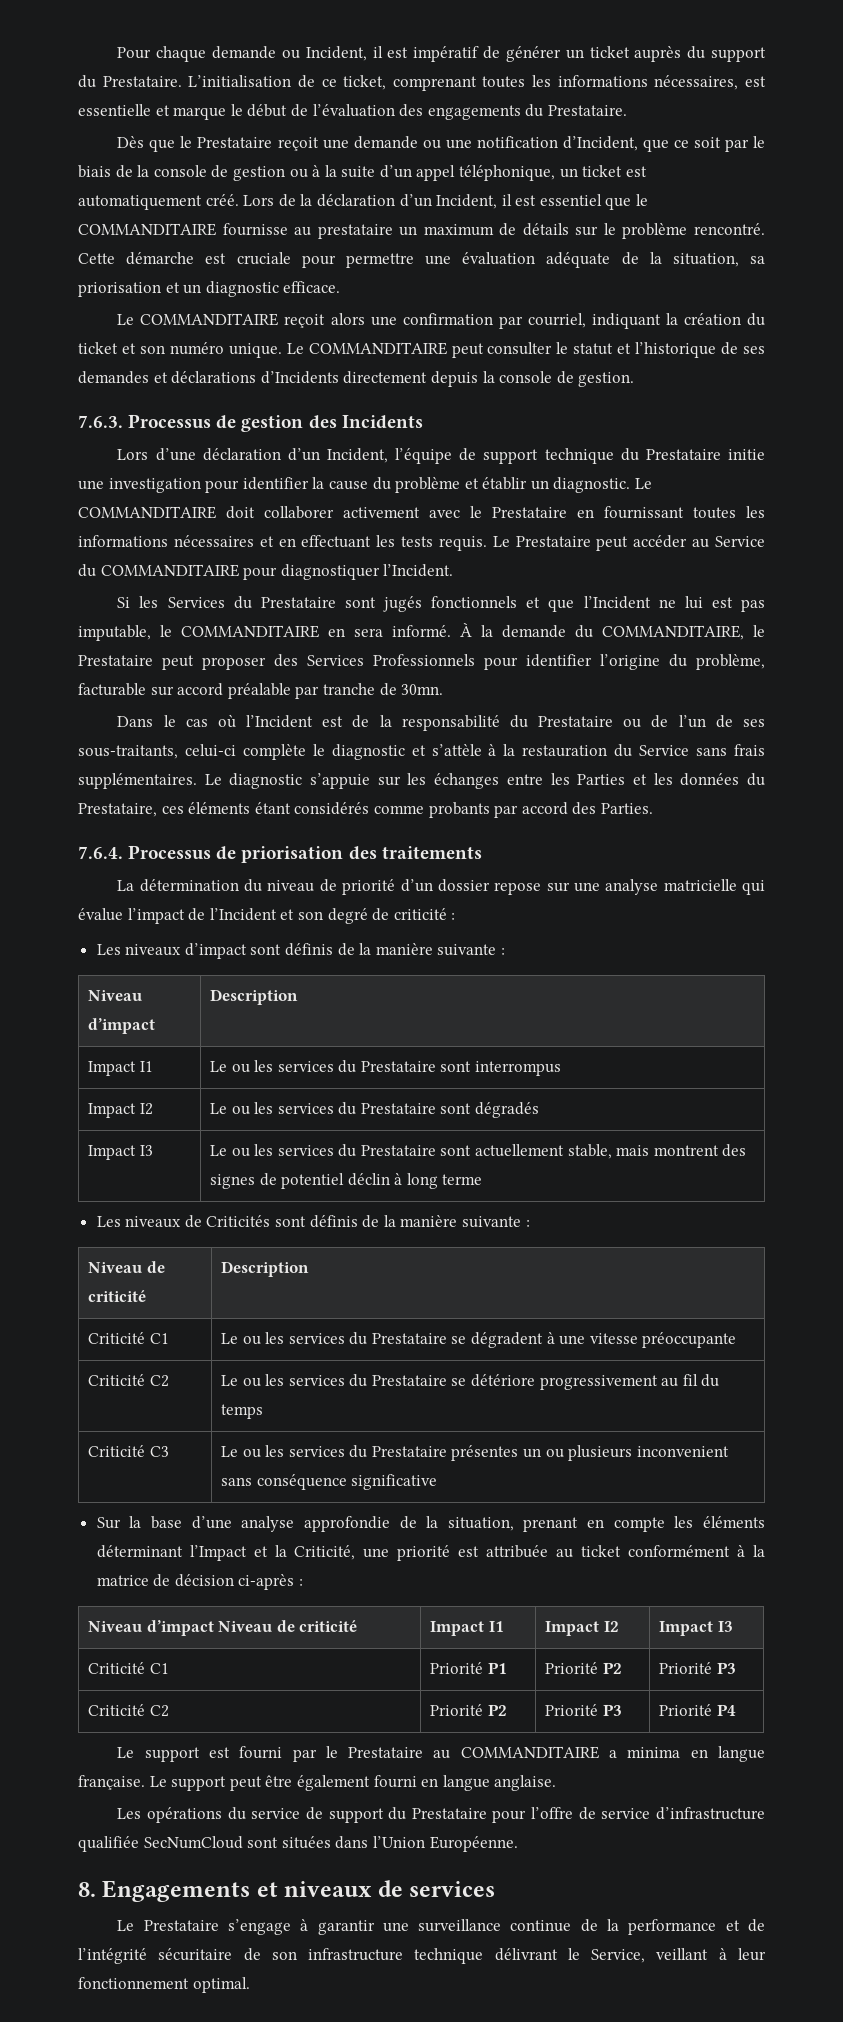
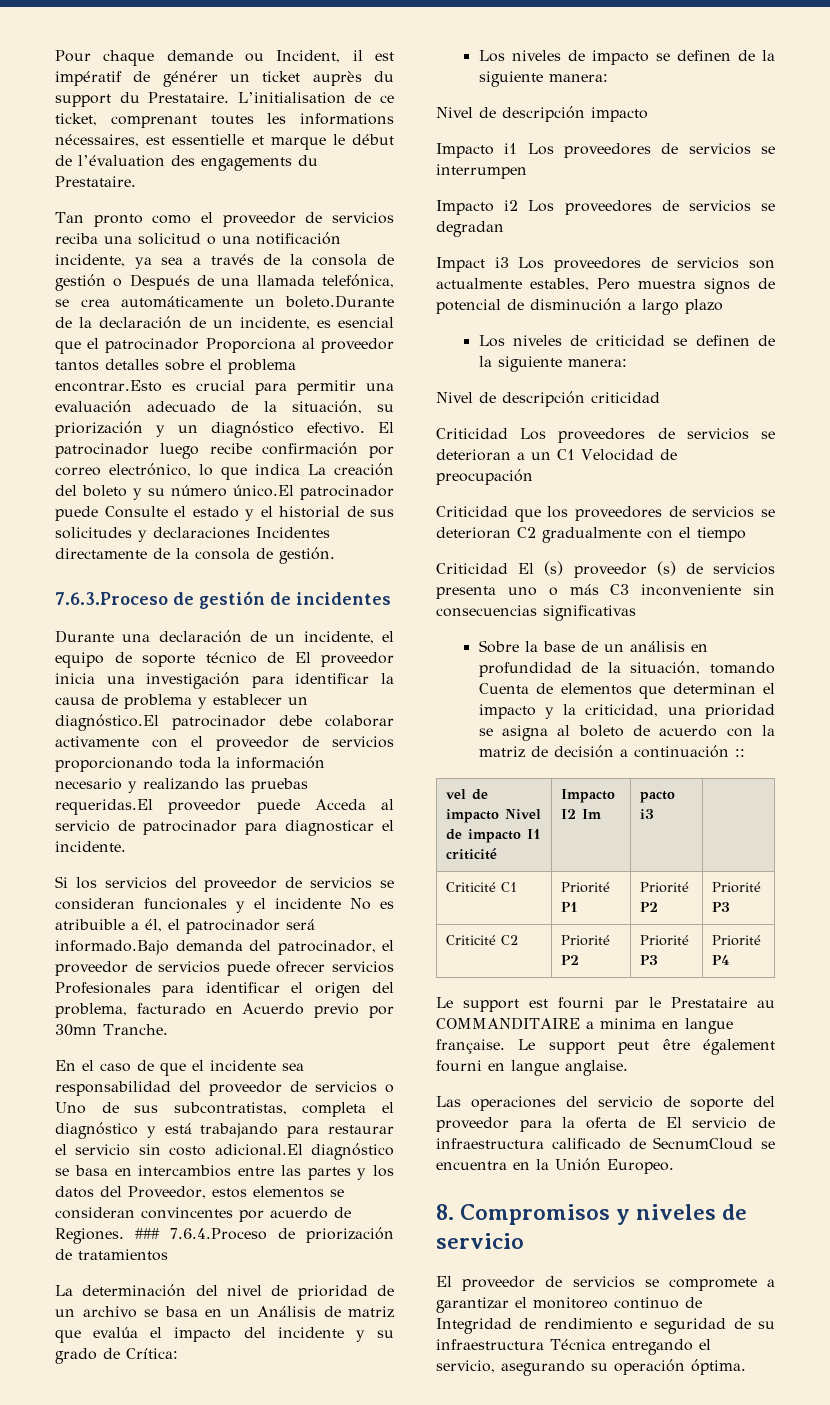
- Dès que le Prestataire reçoit une demande ou une notification d’Incident, que ce soit par le biais de la console de gestion ou à la suite d’un appel téléphonique, un ticket est automatiquement créé. Lors de la déclaration d’un Incident, il est essentiel que le COMMANDITAIRE fournisse au prestataire un maximum de détails sur le problème rencontré. Cette démarche est cruciale pour permettre une évaluation adéquate de la situation, sa priorisation et un diagnostic efficace.
- Le COMMANDITAIRE reçoit alors une confirmation par courriel, indiquant la création du ticket et son numéro unique. Le COMMANDITAIRE peut consulter le statut et l’historique de ses demandes et déclarations d’Incidents directement depuis la console de gestion.
- 7.6.3. Processus de gestion des Incidents
- Lors d’une déclaration d’un Incident, l’équipe de support technique du Prestataire initie une investigation pour identifier la cause du problème et établir un diagnostic. Le COMMANDITAIRE doit collaborer activement avec le Prestataire en fournissant toutes les informations nécessaires et en effectuant les tests requis. Le Prestataire peut accéder au Service du COMMANDITAIRE pour diagnostiquer l’Incident.
- Si les Services du Prestataire sont jugés fonctionnels et que l’Incident ne lui est pas imputable, le COMMANDITAIRE en sera informé. À la demande du COMMANDITAIRE, le Prestataire peut proposer des Services Professionnels pour identifier l’origine du problème, facturable sur accord préalable par tranche de 30mn.
- Dans le cas où l’Incident est de la responsabilité du Prestataire ou de l’un de ses sous-traitants, celui-ci complète le diagnostic et s’attèle à la restauration du Service sans frais supplémentaires. Le diagnostic s’appuie sur les échanges entre les Parties et les données du Prestataire, ces éléments étant considérés comme probants par accord des Parties.
- 7.6.4. Processus de priorisation des traitements
- La détermination du niveau de priorité d’un dossier repose sur une analyse matricielle qui évalue l’impact de l’Incident et son degré de criticité :
- Les niveaux d’impact sont définis de la manière suivante :
- Niveau d’impact | Description
- Impact I1 | Le ou les services du Prestataire sont interrompus
- Impact I2 | Le ou les services du Prestataire sont dégradés
- Impact I3 | Le ou les services du Prestataire sont actuellement stable, mais montrent des signes de potentiel déclin à long terme
- Les niveaux de Criticités sont définis de la manière suivante :
- Niveau de criticité | Description
- Criticité C1 | Le ou les services du Prestataire se dégradent à une vitesse préoccupante
- Criticité C2 | Le ou les services du Prestataire se détériore progressivement au fil du temps
- Criticité C3 | Le ou les services du Prestataire présentes un ou plusieurs inconvenient sans conséquence significative
- Sur la base d’une analyse approfondie de la situation, prenant en compte les éléments déterminant l’Impact et la Criticité, une priorité est attribuée au ticket conformément à la matrice de décision ci-après :
- Niveau d’impact Niveau de criticité | Impact I1 | Impact I2 | Impact I3
+ Tan pronto como el proveedor de servicios reciba una solicitud o una notificación incidente, ya sea a través de la consola de gestión o Después de una llamada telefónica, se crea automáticamente un boleto.Durante de la declaración de un incidente, es esencial que el patrocinador Proporciona al proveedor tantos detalles sobre el problema encontrar.Esto es crucial para permitir una evaluación adecuado de la situación, su priorización y un diagnóstico efectivo. El patrocinador luego recibe confirmación por correo electrónico, lo que indica La creación del boleto y su número único.El patrocinador puede Consulte el estado y el historial de sus solicitudes y declaraciones Incidentes directamente de la consola de gestión.
+ 7.6.3.Proceso de gestión de incidentes
+ Durante una declaración de un incidente, el equipo de soporte técnico de El proveedor inicia una investigación para identificar la causa de problema y establecer un diagnóstico.El patrocinador debe colaborar activamente con el proveedor de servicios proporcionando toda la información necesario y realizando las pruebas requeridas.El proveedor puede Acceda al servicio de patrocinador para diagnosticar el incidente.
+ Si los servicios del proveedor de servicios se consideran funcionales y el incidente No es atribuible a él, el patrocinador será informado.Bajo demanda del patrocinador, el proveedor de servicios puede ofrecer servicios Profesionales para identificar el origen del problema, facturado en Acuerdo previo por 30mn Tranche.
+ En el caso de que el incidente sea responsabilidad del proveedor de servicios o Uno de sus subcontratistas, completa el diagnóstico y está trabajando para restaurar el servicio sin costo adicional.El diagnóstico se basa en intercambios entre las partes y los datos del Proveedor, estos elementos se consideran convincentes por acuerdo de Regiones. ### 7.6.4.Proceso de priorización de tratamientos
+ La determinación del nivel de prioridad de un archivo se basa en un Análisis de matriz que evalúa el impacto del incidente y su grado de Crítica:
+ Los niveles de impacto se definen de la siguiente manera:
+ Nivel de descripción impacto
+ Impacto i1 Los proveedores de servicios se interrumpen
+ Impacto i2 Los proveedores de servicios se degradan
+ Impact i3 Los proveedores de servicios son actualmente estables, Pero muestra signos de potencial de disminución a largo plazo
+ Los niveles de criticidad se definen de la siguiente manera:
+ Nivel de descripción criticidad
+ Criticidad Los proveedores de servicios se deterioran a un C1 Velocidad de preocupación
+ Criticidad que los proveedores de servicios se deterioran C2 gradualmente con el tiempo
+ Criticidad El (s) proveedor (s) de servicios presenta uno o más C3 inconveniente sin consecuencias significativas
+ Sobre la base de un análisis en profundidad de la situación, tomando Cuenta de elementos que determinan el impacto y la criticidad, una prioridad se asigna al boleto de acuerdo con la matriz de decisión a continuación ::
+ vel de impacto Nivel de impacto I1 criticité | Impacto I2 Im | pacto i3 |
- Les opérations du service de support du Prestataire pour l’offre de service d’infrastructure qualifiée SecNumCloud sont situées dans l’Union Européenne.
- 8. Engagements et niveaux de services
- Le Prestataire s’engage à garantir une surveillance continue de la performance et de l’intégrité sécuritaire de son infrastructure technique délivrant le Service, veillant à leur fonctionnement optimal.
+ Las operaciones del servicio de soporte del proveedor para la oferta de El servicio de infraestructura calificado de SecnumCloud se encuentra en la Unión Europeo.
+ 8. Compromisos y niveles de servicio
+ El proveedor de servicios se compromete a garantizar el monitoreo continuo de Integridad de rendimiento e seguridad de su infraestructura Técnica entregando el servicio, asegurando su operación óptima.

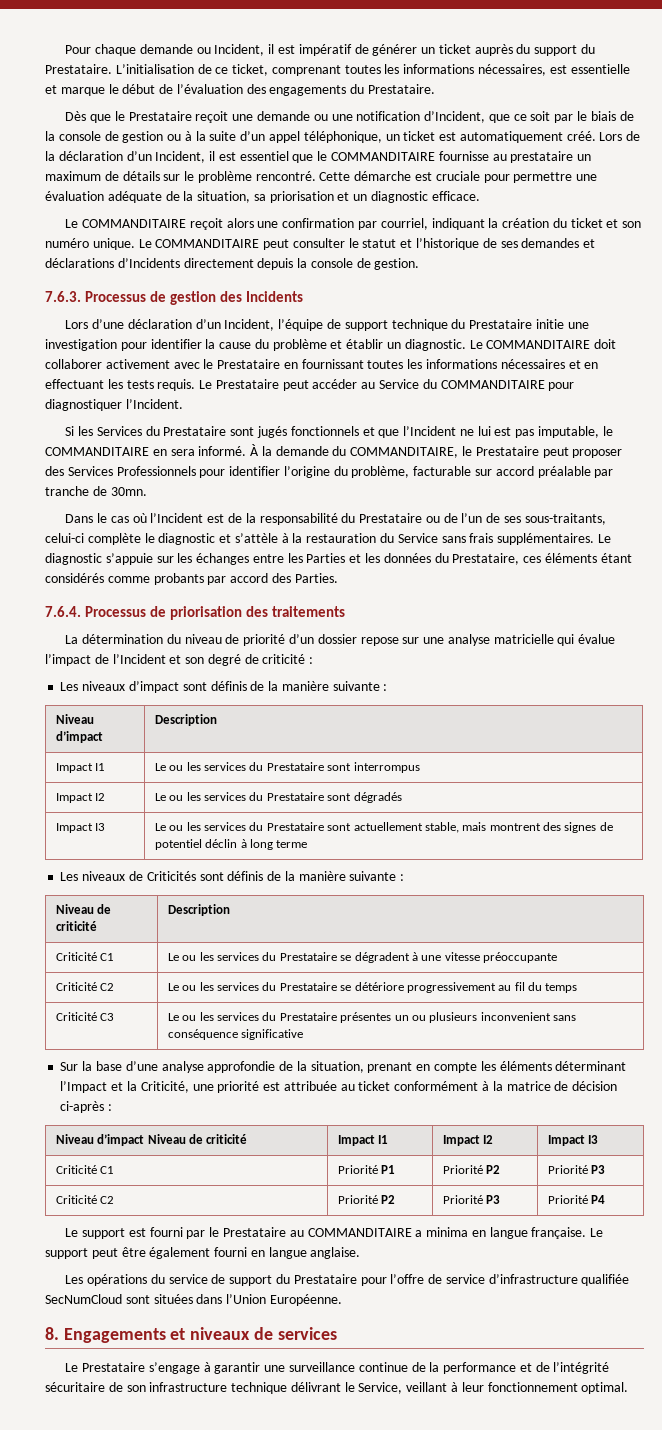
- Tan pronto como el proveedor de servicios reciba una solicitud o una notificación incidente, ya sea a través de la consola de gestión o Después de una llamada telefónica, se crea automáticamente un boleto.Durante de la declaración de un incidente, es esencial que el patrocinador Proporciona al proveedor tantos detalles sobre el problema encontrar.Esto es crucial para permitir una evaluación adecuado de la situación, su priorización y un diagnóstico efectivo. El patrocinador luego recibe confirmación por correo electrónico, lo que indica La creación del boleto y su número único.El patrocinador puede Consulte el estado y el historial de sus solicitudes y declaraciones Incidentes directamente de la consola de gestión.
- 7.6.3.Proceso de gestión de incidentes
- Durante una declaración de un incidente, el equipo de soporte técnico de El proveedor inicia una investigación para identificar la causa de problema y establecer un diagnóstico.El patrocinador debe colaborar activamente con el proveedor de servicios proporcionando toda la información necesario y realizando las pruebas requeridas.El proveedor puede Acceda al servicio de patrocinador para diagnosticar el incidente.
- Si los servicios del proveedor de servicios se consideran funcionales y el incidente No es atribuible a él, el patrocinador será informado.Bajo demanda del patrocinador, el proveedor de servicios puede ofrecer servicios Profesionales para identificar el origen del problema, facturado en Acuerdo previo por 30mn Tranche.
- En el caso de que el incidente sea responsabilidad del proveedor de servicios o Uno de sus subcontratistas, completa el diagnóstico y está trabajando para restaurar el servicio sin costo adicional.El diagnóstico se basa en intercambios entre las partes y los datos del Proveedor, estos elementos se consideran convincentes por acuerdo de Regiones. ### 7.6.4.Proceso de priorización de tratamientos
- La determinación del nivel de prioridad de un archivo se basa en un Análisis de matriz que evalúa el impacto del incidente y su grado de Crítica:
- Los niveles de impacto se definen de la siguiente manera:
- Nivel de descripción impacto
- Impacto i1 Los proveedores de servicios se interrumpen
- Impacto i2 Los proveedores de servicios se degradan
- Impact i3 Los proveedores de servicios son actualmente estables, Pero muestra signos de potencial de disminución a largo plazo
- Los niveles de criticidad se definen de la siguiente manera:
- Nivel de descripción criticidad
- Criticidad Los proveedores de servicios se deterioran a un C1 Velocidad de preocupación
- Criticidad que los proveedores de servicios se deterioran C2 gradualmente con el tiempo
- Criticidad El (s) proveedor (s) de servicios presenta uno o más C3 inconveniente sin consecuencias significativas
- Sobre la base de un análisis en profundidad de la situación, tomando Cuenta de elementos que determinan el impacto y la criticidad, una prioridad se asigna al boleto de acuerdo con la matriz de decisión a continuación ::
- vel de impacto Nivel de impacto I1 criticité | Impacto I2 Im | pacto i3 |
+ Dès que le Prestataire reçoit une demande ou une notification d’Incident, que ce soit par le biais de la console de gestion ou à la suite d’un appel téléphonique, un ticket est automatiquement créé. Lors de la déclaration d’un Incident, il est essentiel que le COMMANDITAIRE fournisse au prestataire un maximum de détails sur le problème rencontré. Cette démarche est cruciale pour permettre une évaluation adéquate de la situation, sa priorisation et un diagnostic efficace.
+ Le COMMANDITAIRE reçoit alors une confirmation par courriel, indiquant la création du ticket et son numéro unique. Le COMMANDITAIRE peut consulter le statut et l’historique de ses demandes et déclarations d’Incidents directement depuis la console de gestion.
+ 7.6.3. Processus de gestion des Incidents
+ Lors d’une déclaration d’un Incident, l’équipe de support technique du Prestataire initie une investigation pour identifier la cause du problème et établir un diagnostic. Le COMMANDITAIRE doit collaborer activement avec le Prestataire en fournissant toutes les informations nécessaires et en effectuant les tests requis. Le Prestataire peut accéder au Service du COMMANDITAIRE pour diagnostiquer l’Incident.
+ Si les Services du Prestataire sont jugés fonctionnels et que l’Incident ne lui est pas imputable, le COMMANDITAIRE en sera informé. À la demande du COMMANDITAIRE, le Prestataire peut proposer des Services Professionnels pour identifier l’origine du problème, facturable sur accord préalable par tranche de 30mn.
+ Dans le cas où l’Incident est de la responsabilité du Prestataire ou de l’un de ses sous-traitants, celui-ci complète le diagnostic et s’attèle à la restauration du Service sans frais supplémentaires. Le diagnostic s’appuie sur les échanges entre les Parties et les données du Prestataire, ces éléments étant considérés comme probants par accord des Parties.
+ 7.6.4. Processus de priorisation des traitements
+ La détermination du niveau de priorité d’un dossier repose sur une analyse matricielle qui évalue l’impact de l’Incident et son degré de criticité :
+ Les niveaux d’impact sont définis de la manière suivante :
+ Niveau d’impact | Description
+ Impact I1 | Le ou les services du Prestataire sont interrompus
+ Impact I2 | Le ou les services du Prestataire sont dégradés
+ Impact I3 | Le ou les services du Prestataire sont actuellement stable, mais montrent des signes de potentiel déclin à long terme
+ Les niveaux de Criticités sont définis de la manière suivante :
+ Niveau de criticité | Description
+ Criticité C1 | Le ou les services du Prestataire se dégradent à une vitesse préoccupante
+ Criticité C2 | Le ou les services du Prestataire se détériore progressivement au fil du temps
+ Criticité C3 | Le ou les services du Prestataire présentes un ou plusieurs inconvenient sans conséquence significative
+ Sur la base d’une analyse approfondie de la situation, prenant en compte les éléments déterminant l’Impact et la Criticité, une priorité est attribuée au ticket conformément à la matrice de décision ci-après :
+ Niveau d’impact Niveau de criticité | Impact I1 | Impact I2 | Impact I3
- Las operaciones del servicio de soporte del proveedor para la oferta de El servicio de infraestructura calificado de SecnumCloud se encuentra en la Unión Europeo.
- 8. Compromisos y niveles de servicio
- El proveedor de servicios se compromete a garantizar el monitoreo continuo de Integridad de rendimiento e seguridad de su infraestructura Técnica entregando el servicio, asegurando su operación óptima.
+ Les opérations du service de support du Prestataire pour l’offre de service d’infrastructure qualifiée SecNumCloud sont situées dans l’Union Européenne.
+ 8. Engagements et niveaux de services
+ Le Prestataire s’engage à garantir une surveillance continue de la performance et de l’intégrité sécuritaire de son infrastructure technique délivrant le Service, veillant à leur fonctionnement optimal.

